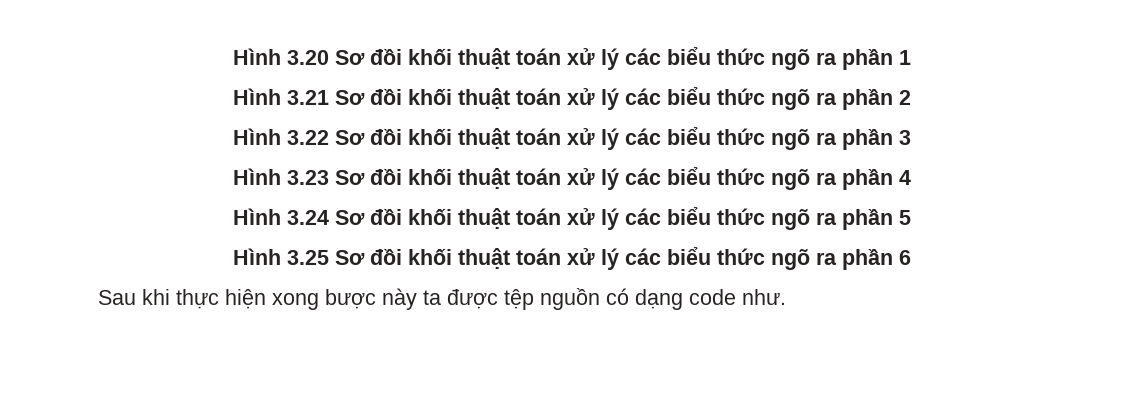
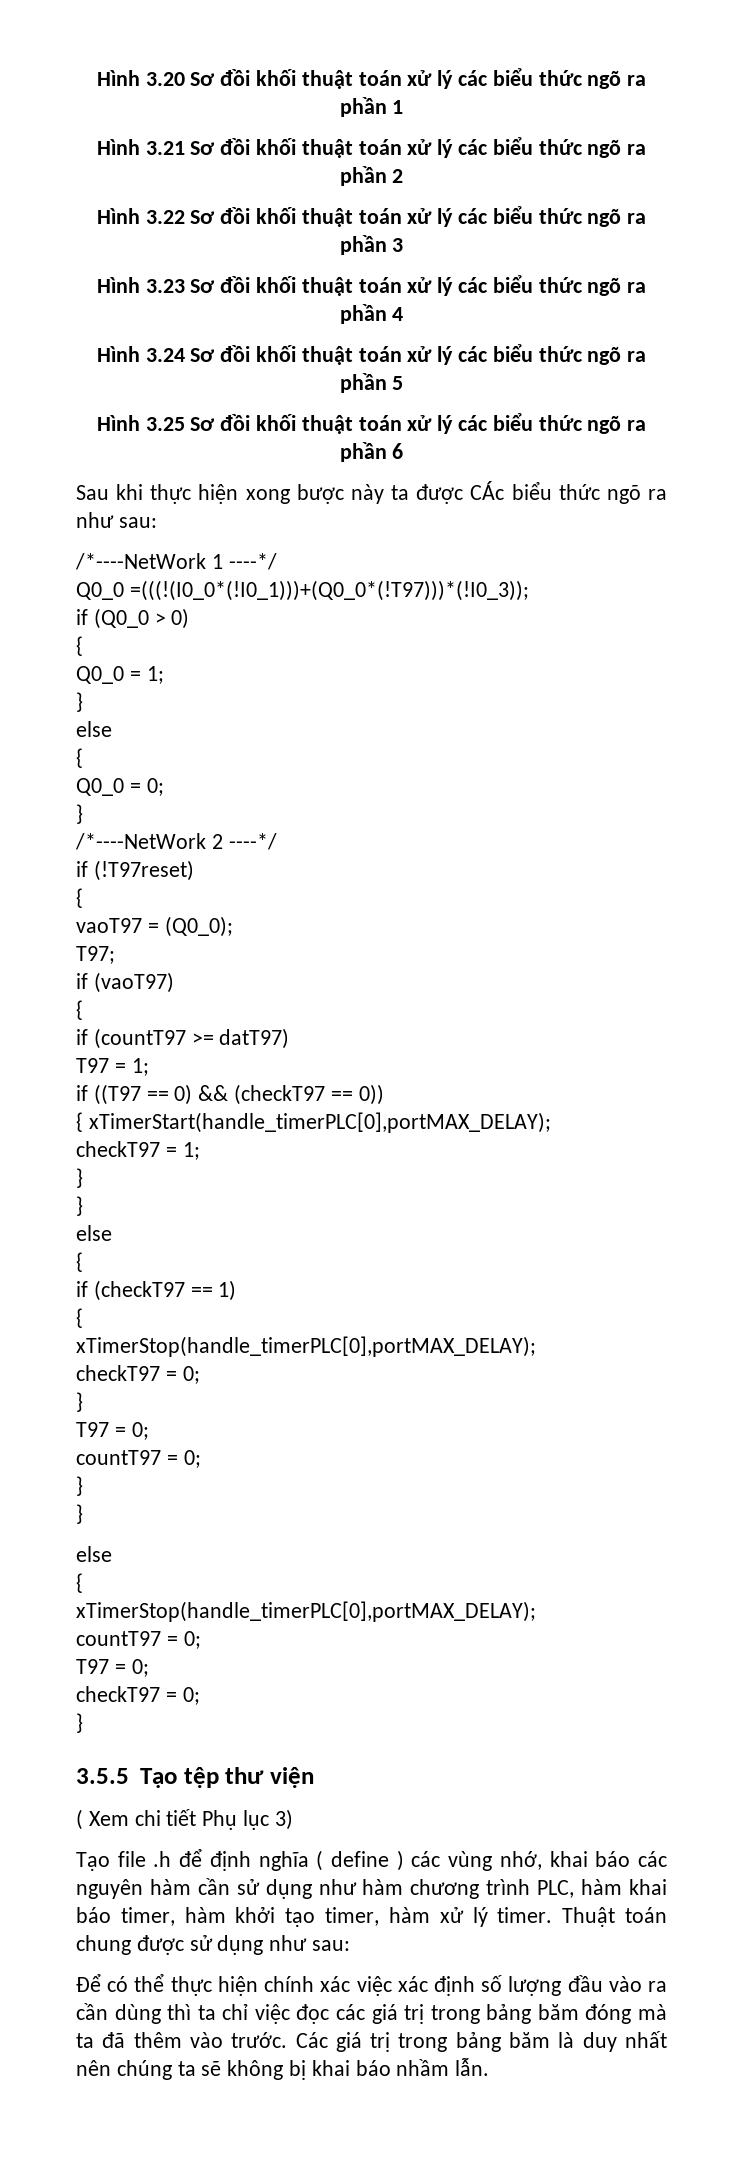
- Sau khi thực hiện xong bược này ta được tệp nguồn có dạng code như.
+ Sau khi thực hiện xong bược này ta được CÁc biểu thức ngõ ra như sau:
+ /*----NetWork 1 ----*/
+ Q0_0 =(((!(I0_0*(!I0_1)))+(Q0_0*(!T97)))*(!I0_3));
+ if (Q0_0 > 0)
+ {
+ Q0_0 = 1;
+ }
+ else
+ {
+ Q0_0 = 0;
+ }
+ /*----NetWork 2 ----*/
+ if (!T97reset)
+ {
+ vaoT97 = (Q0_0);
+ T97;
+ if (vaoT97)
+ {
+ if (countT97 >= datT97)
+ T97 = 1;
+ if ((T97 == 0) && (checkT97 == 0))
+ { xTimerStart(handle_timerPLC[0],portMAX_DELAY);
+ checkT97 = 1;
+ }
+ }
+ else
+ {
+ if (checkT97 == 1)
+ {
+ xTimerStop(handle_timerPLC[0],portMAX_DELAY);
+ checkT97 = 0;
+ }
+ T97 = 0;
+ countT97 = 0;
+ }
+ }
+ else
+ {
+ xTimerStop(handle_timerPLC[0],portMAX_DELAY);
+ countT97 = 0;
+ T97 = 0;
+ checkT97 = 0;
+ }
+ 3.5.5 Tạo tệp thư viện
+ ( Xem chi tiết Phụ lục 3)
+ Tạo file .h để định nghĩa ( define ) các vùng nhớ, khai báo các nguyên hàm cần sử dụng như hàm chương trình PLC, hàm khai báo timer, hàm khởi tạo timer, hàm xử lý timer. Thuật toán chung được sử dụng như sau:
+ Để có thể thực hiện chính xác việc xác định số lượng đầu vào ra cần dùng thì ta chỉ việc đọc các giá trị trong bảng băm đóng mà ta đã thêm vào trước. Các giá trị trong bảng băm là duy nhất nên chúng ta sẽ không bị khai báo nhầm lẫn.

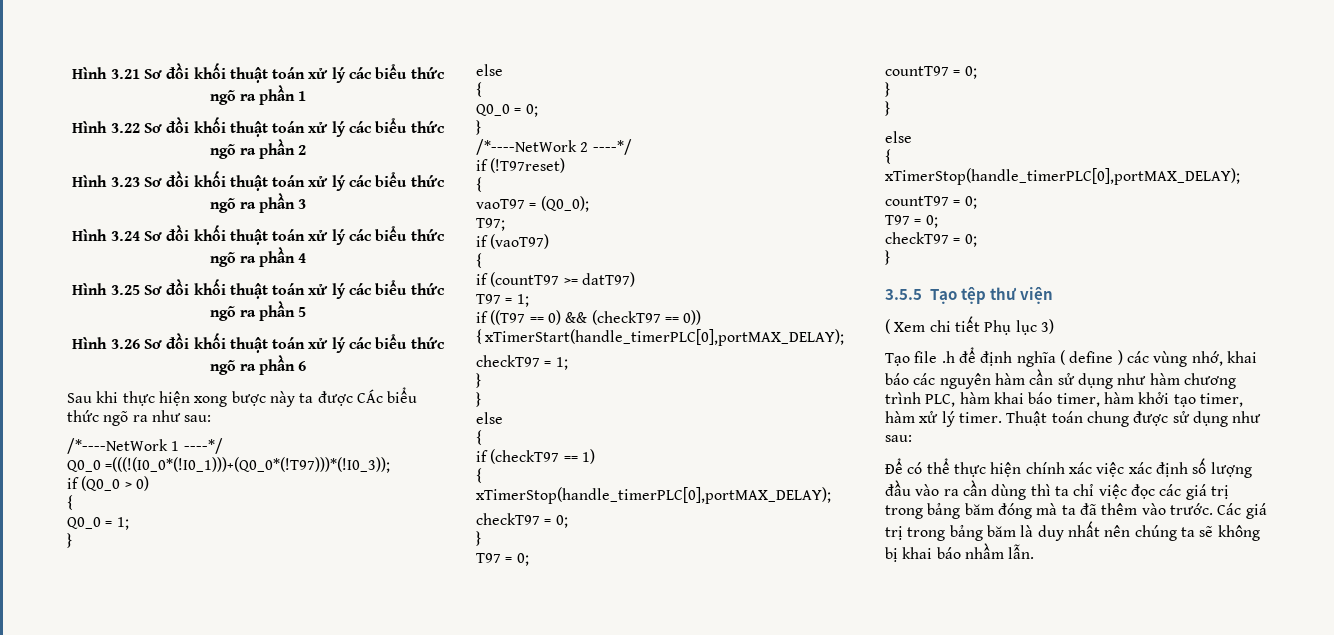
- Hình 3.20 Sơ đồi khối thuật toán xử lý các biểu thức ngõ ra phần 1
+ Hình 3.21 Sơ đồi khối thuật toán xử lý các biểu thức ngõ ra phần 1
- Hình 3.21 Sơ đồi khối thuật toán xử lý các biểu thức ngõ ra phần 2
+ Hình 3.22 Sơ đồi khối thuật toán xử lý các biểu thức ngõ ra phần 2
- Hình 3.22 Sơ đồi khối thuật toán xử lý các biểu thức ngõ ra phần 3
+ Hình 3.23 Sơ đồi khối thuật toán xử lý các biểu thức ngõ ra phần 3
- Hình 3.23 Sơ đồi khối thuật toán xử lý các biểu thức ngõ ra phần 4
+ Hình 3.24 Sơ đồi khối thuật toán xử lý các biểu thức ngõ ra phần 4
- Hình 3.24 Sơ đồi khối thuật toán xử lý các biểu thức ngõ ra phần 5
+ Hình 3.25 Sơ đồi khối thuật toán xử lý các biểu thức ngõ ra phần 5
- Hình 3.25 Sơ đồi khối thuật toán xử lý các biểu thức ngõ ra phần 6
+ Hình 3.26 Sơ đồi khối thuật toán xử lý các biểu thức ngõ ra phần 6

